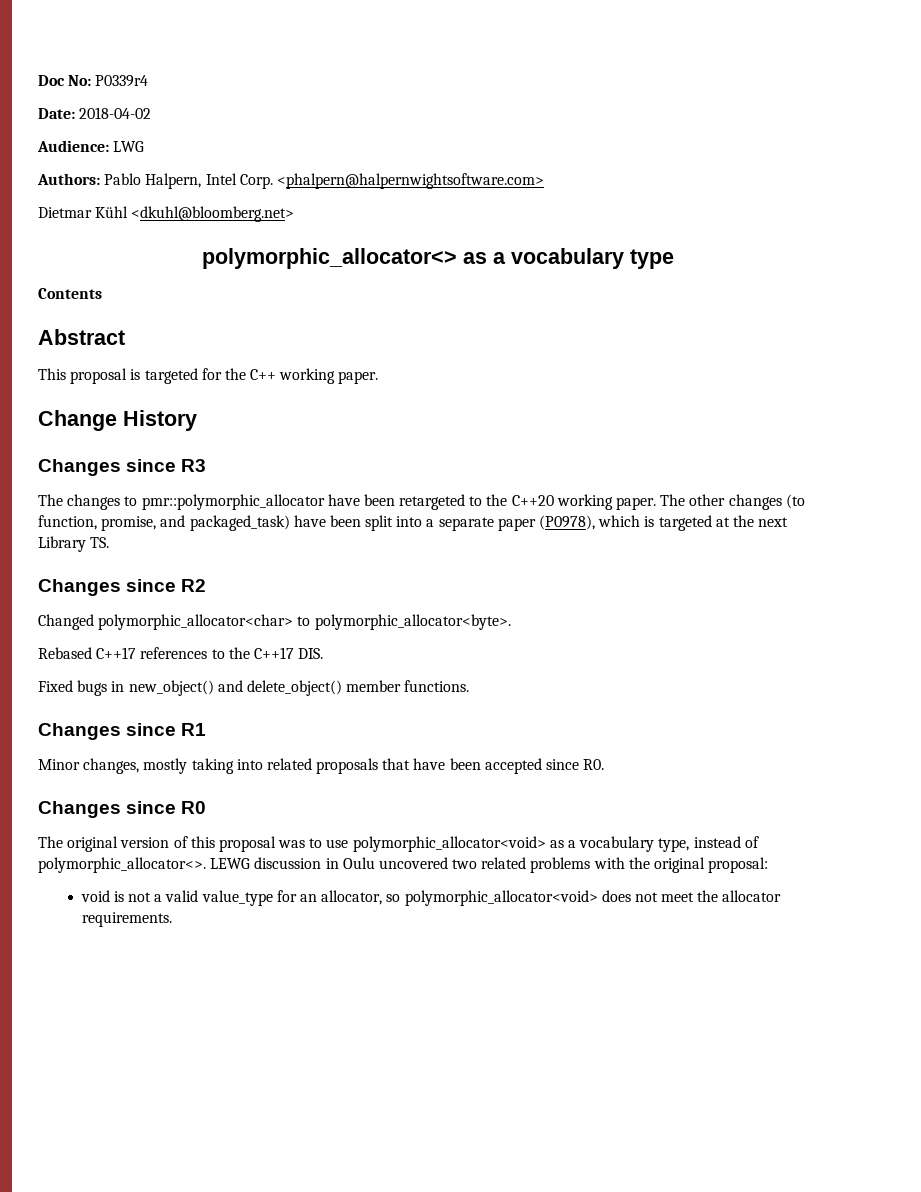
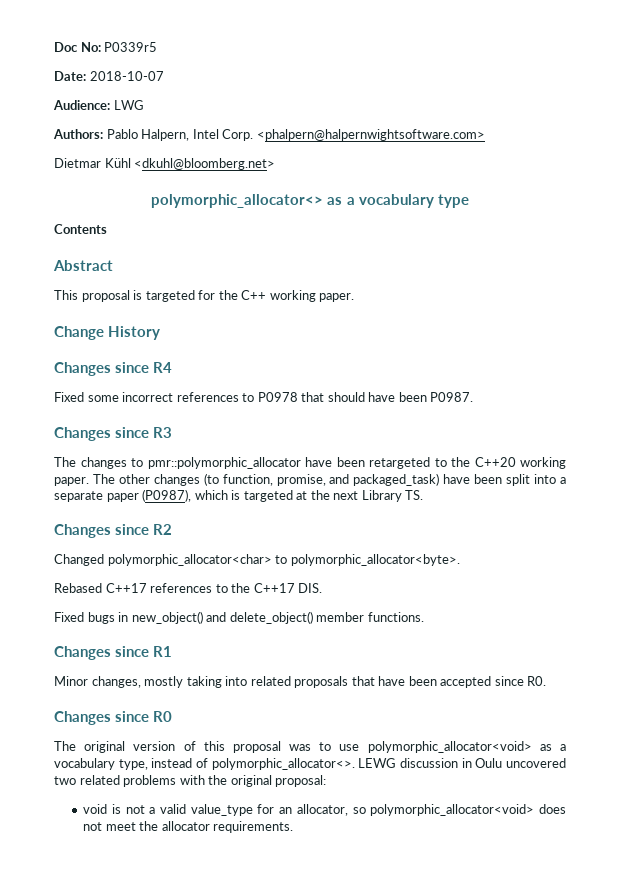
- Doc No: P0339r4
+ Doc No: P0339r5
- Date: 2018-04-02
+ Date: 2018-10-07
+ Changes since R4
+ Fixed some incorrect references to P0978 that should have been P0987.
- The other changes (to function, promise, and packaged_task) have been split into a separate paper (P0978), which is targeted at the next Library TS.
+ The other changes (to function, promise, and packaged_task) have been split into a separate paper (P0987), which is targeted at the next Library TS.

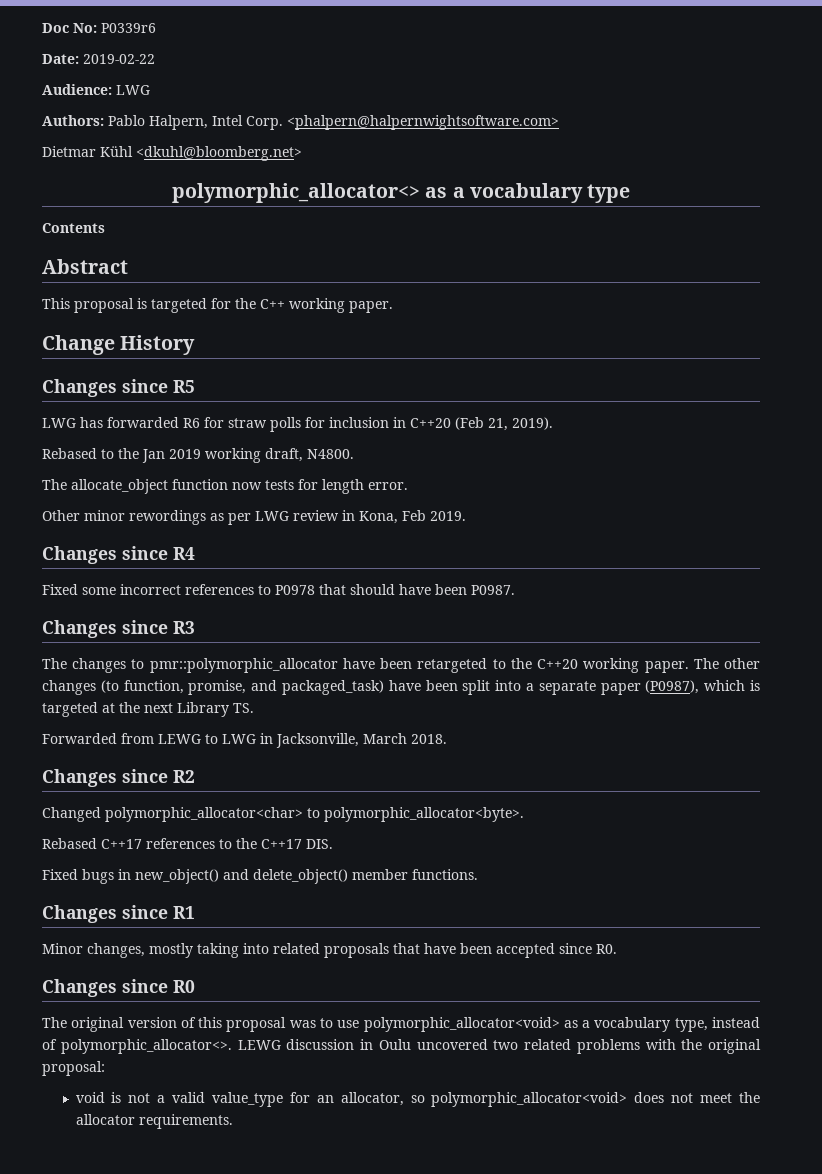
- Doc No: P0339r5
+ Doc No: P0339r6
- Date: 2018-10-07
+ Date: 2019-02-22
+ Changes since R5
+ LWG has forwarded R6 for straw polls for inclusion in C++20 (Feb 21, 2019).
+ Rebased to the Jan 2019 working draft, N4800.
+ The allocate_object function now tests for length error.
+ Other minor rewordings as per LWG review in Kona, Feb 2019.
+ Forwarded from LEWG to LWG in Jacksonville, March 2018.

